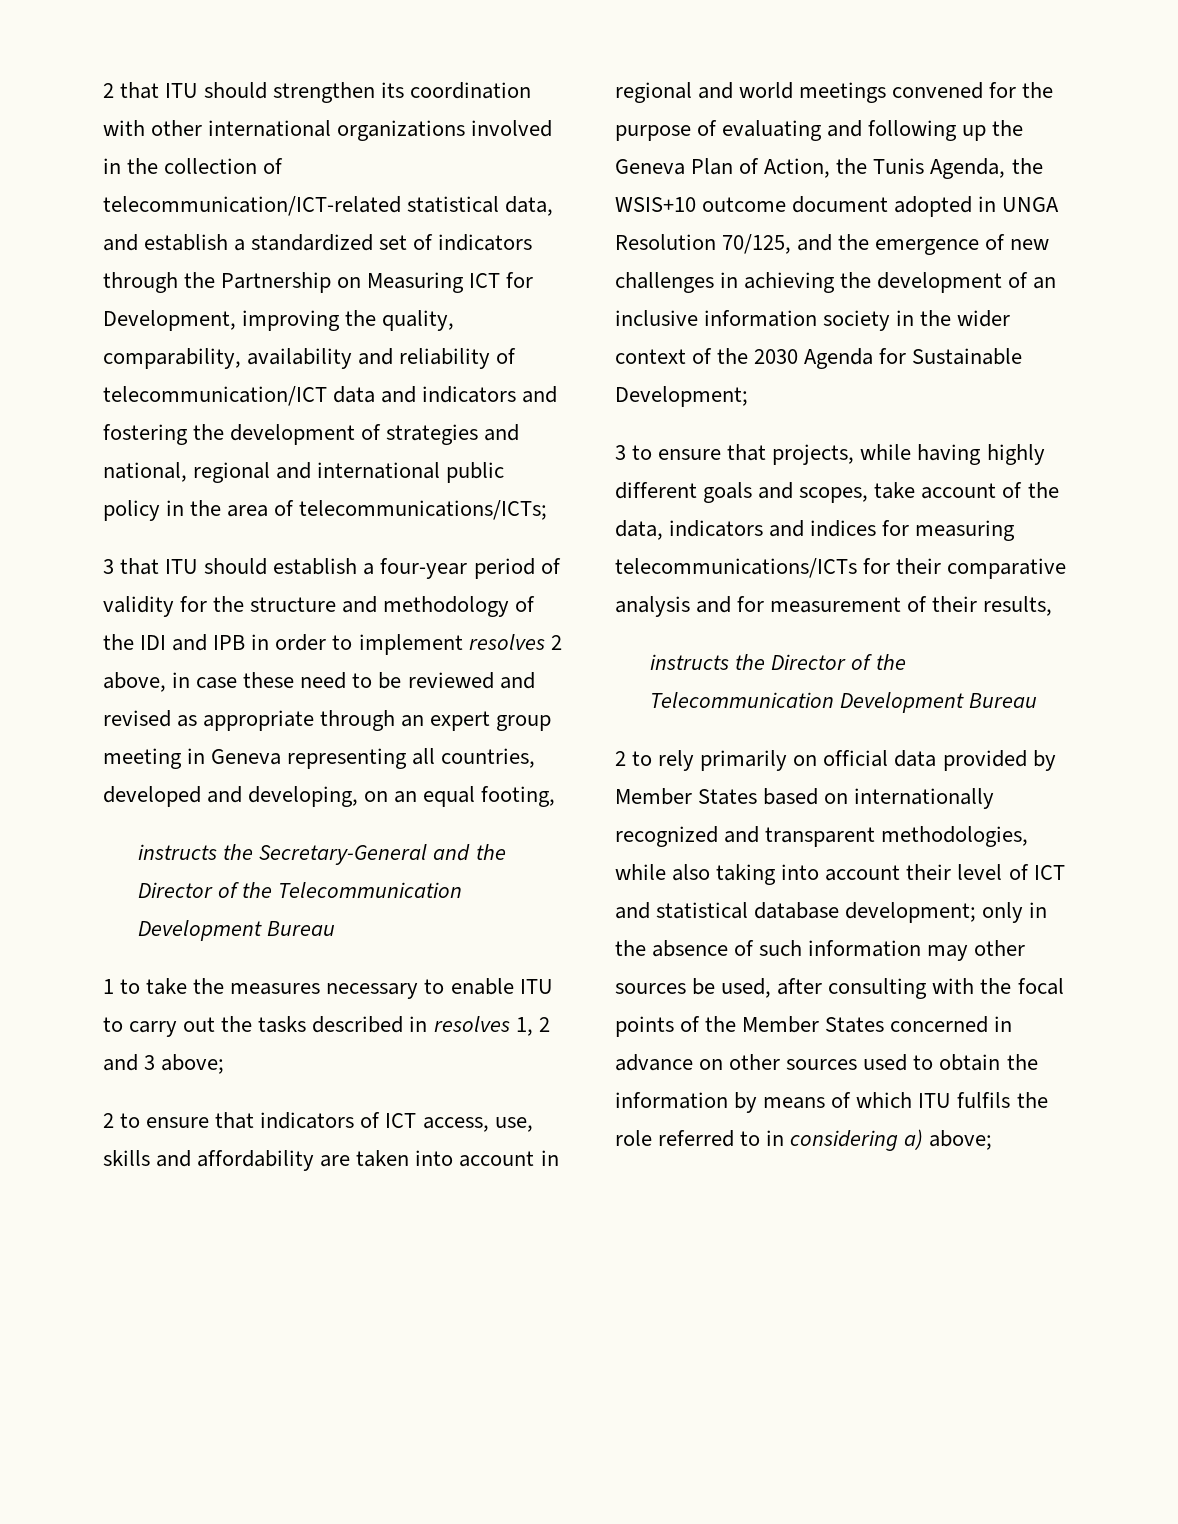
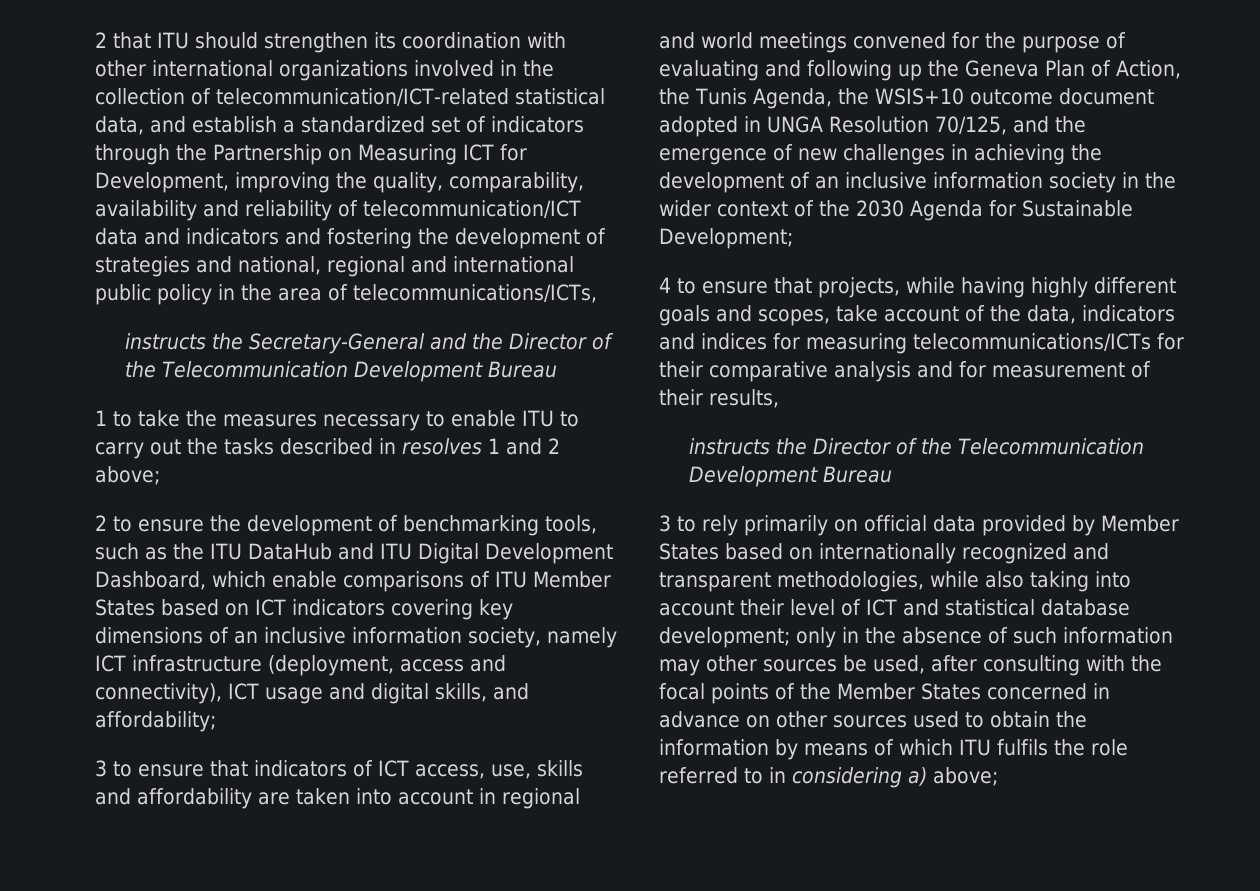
- 2 that ITU should strengthen its coordination with other international organizations involved in the collection of telecommunication/ICT-related statistical data, and establish a standardized set of indicators through the Partnership on Measuring ICT for Development, improving the quality, comparability, availability and reliability of telecommunication/ICT data and indicators and fostering the development of strategies and national, regional and international public policy in the area of telecommunications/ICTs;
- 3 that ITU should establish a four-year period of validity for the structure and methodology of the IDI and IPB in order to implement resolves 2 above, in case these need to be reviewed and revised as appropriate through an expert group meeting in Geneva representing all countries, developed and developing, on an equal footing,
+ 2 that ITU should strengthen its coordination with other international organizations involved in the collection of telecommunication/ICT-related statistical data, and establish a standardized set of indicators through the Partnership on Measuring ICT for Development, improving the quality, comparability, availability and reliability of telecommunication/ICT data and indicators and fostering the development of strategies and national, regional and international public policy in the area of telecommunications/ICTs,
- 1 to take the measures necessary to enable ITU to carry out the tasks described in resolves 1, 2 and 3 above;
+ 1 to take the measures necessary to enable ITU to carry out the tasks described in resolves 1 and 2 above;
- 2 to ensure that indicators of ICT access, use, skills and affordability are taken into account in regional and world meetings convened for the purpose of evaluating and following up the Geneva Plan of Action, the Tunis Agenda, the WSIS+10 outcome document adopted in UNGA Resolution 70/125, and the emergence of new challenges in achieving the development of an inclusive information society in the wider context of the 2030 Agenda for Sustainable Development;
+ 2 to ensure the development of benchmarking tools, such as the ITU DataHub and ITU Digital Development Dashboard, which enable comparisons of ITU Member States based on ICT indicators covering key dimensions of an inclusive information society, namely ICT infrastructure (deployment, access and connectivity), ICT usage and digital skills, and affordability;
+ 3 to ensure that indicators of ICT access, use, skills and affordability are taken into account in regional and world meetings convened for the purpose of evaluating and following up the Geneva Plan of Action, the Tunis Agenda, the WSIS+10 outcome document adopted in UNGA Resolution 70/125, and the emergence of new challenges in achieving the development of an inclusive information society in the wider context of the 2030 Agenda for Sustainable Development;
- 3 to ensure that projects, while having highly different goals and scopes, take account of the data, indicators and indices for measuring telecommunications/ICTs for their comparative analysis and for measurement of their results,
+ 4 to ensure that projects, while having highly different goals and scopes, take account of the data, indicators and indices for measuring telecommunications/ICTs for their comparative analysis and for measurement of their results,
- 2 to rely primarily on official data provided by Member States based on internationally recognized and transparent methodologies, while also taking into account their level of ICT and statistical database development;
+ 3 to rely primarily on official data provided by Member States based on internationally recognized and transparent methodologies, while also taking into account their level of ICT and statistical database development;

